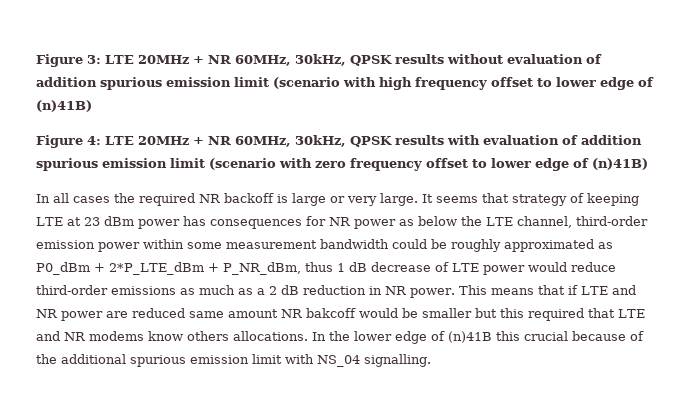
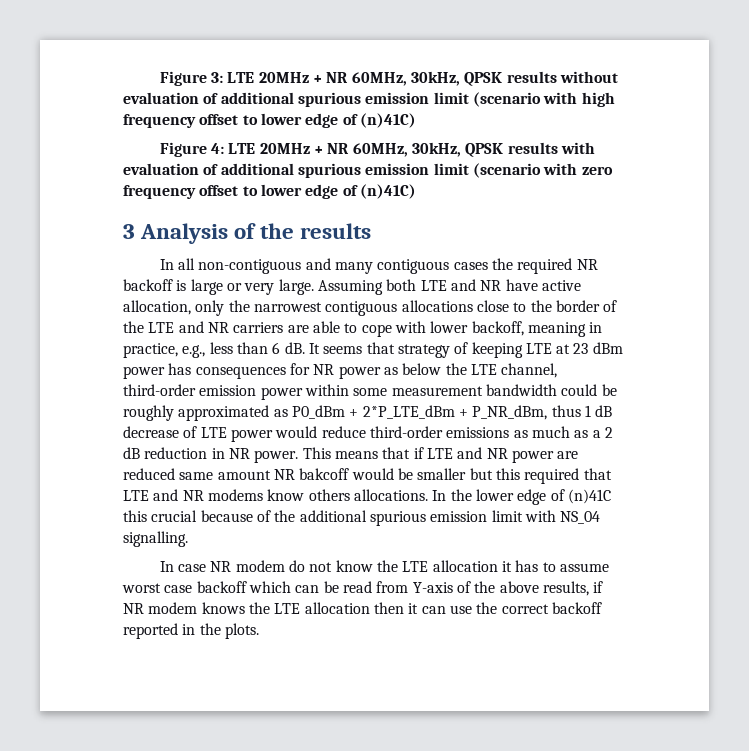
- Figure 3: LTE 20MHz + NR 60MHz, 30kHz, QPSK results without evaluation of addition spurious emission limit (scenario with high frequency offset to lower edge of (n)41B)
+ Figure 3: LTE 20MHz + NR 60MHz, 30kHz, QPSK results without evaluation of additional spurious emission limit (scenario with high frequency offset to lower edge of (n)41C)
- Figure 4: LTE 20MHz + NR 60MHz, 30kHz, QPSK results with evaluation of addition spurious emission limit (scenario with zero frequency offset to lower edge of (n)41B)
- In all cases the required NR backoff is large or very large.
+ Figure 4: LTE 20MHz + NR 60MHz, 30kHz, QPSK results with evaluation of additional spurious emission limit (scenario with zero frequency offset to lower edge of (n)41C)
+ 3 Analysis of the results
+ In all non-contiguous and many contiguous cases the required NR backoff is large or very large.
+ Assuming both LTE and NR have active allocation, only the narrowest contiguous allocations close to the border of the LTE and NR carriers are able to cope with lower backoff, meaning in practice, e.g., less than 6 dB.
- In the lower edge of (n)41B this crucial because of the additional spurious emission limit with NS_04 signalling.
+ In the lower edge of (n)41C this crucial because of the additional spurious emission limit with NS_04 signalling.
+ In case NR modem do not know the LTE allocation it has to assume worst case backoff which can be read from Y-axis of the above results, if NR modem knows the LTE allocation then it can use the correct backoff reported in the plots.

